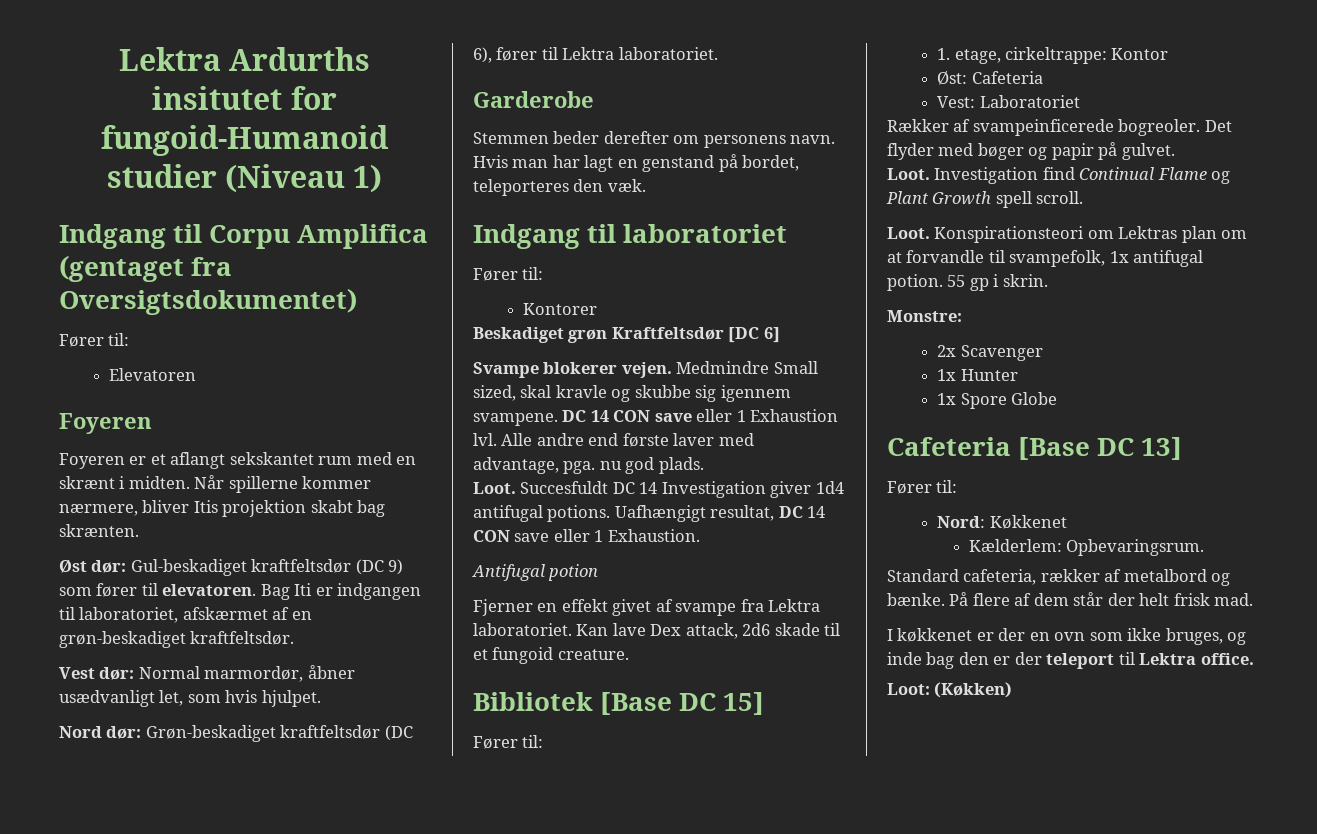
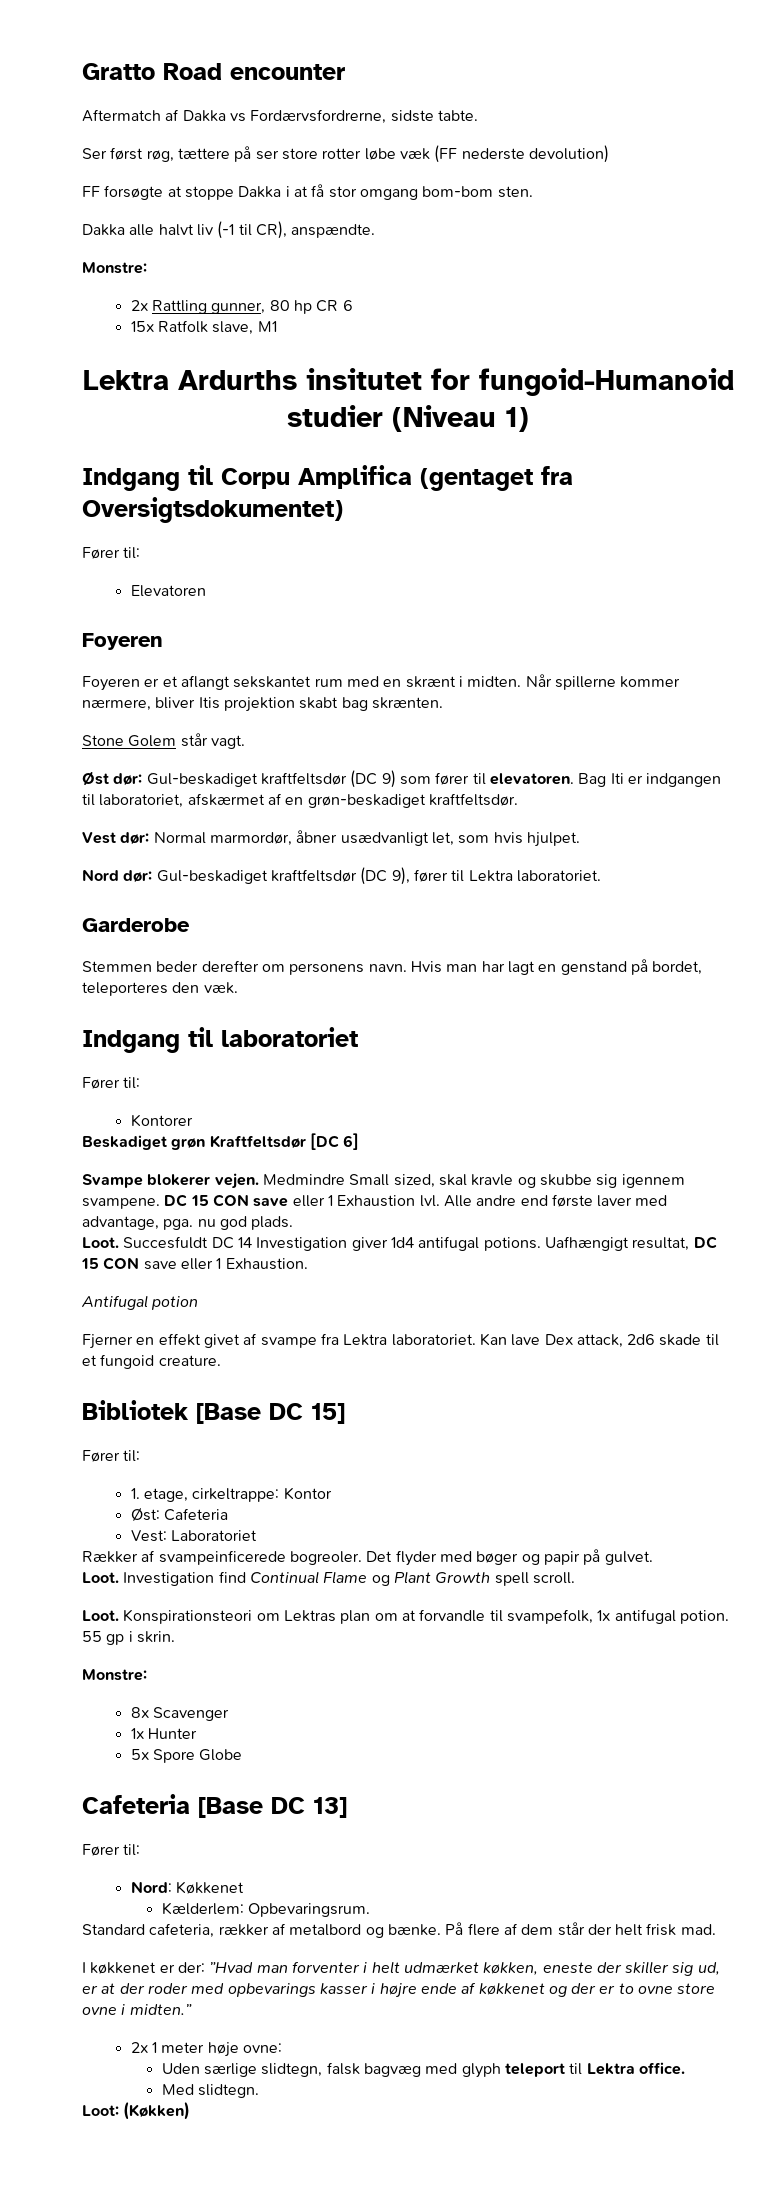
+ Gratto Road encounter
+ Aftermatch af Dakka vs Fordærvsfordrerne, sidste tabte.
+ Ser først røg, tættere på ser store rotter løbe væk (FF nederste devolution)
+ FF forsøgte at stoppe Dakka i at få stor omgang bom-bom sten.
+ Dakka alle halvt liv (-1 til CR), anspændte.
+ Monstre:
+ 2x Rattling gunner, 80 hp CR 6
+ 15x Ratfolk slave, M1
+ Stone Golem står vagt.
- Nord dør: Grøn-beskadiget kraftfeltsdør (DC 6), fører til Lektra laboratoriet.
+ Nord dør: Gul-beskadiget kraftfeltsdør (DC 9), fører til Lektra laboratoriet.
- DC 14 CON save eller 1 Exhaustion lvl.
+ DC 15 CON save eller 1 Exhaustion lvl.
- Uafhængigt resultat, DC 14 CON save eller 1 Exhaustion.
+ Uafhængigt resultat, DC 15 CON save eller 1 Exhaustion.
- 2x Scavenger
+ 8x Scavenger
- 1x Spore Globe
+ 5x Spore Globe
- I køkkenet er der en ovn som ikke bruges, og inde bag den er der teleport til Lektra office.
+ I køkkenet er der: ”Hvad man forventer i helt udmærket køkken, eneste der skiller sig ud, er at der roder med opbevarings kasser i højre ende af køkkenet og der er to ovne store ovne i midten.”
+ 2x 1 meter høje ovne:
+ Uden særlige slidtegn, falsk bagvæg med glyph teleport til Lektra office.
+ Med slidtegn.

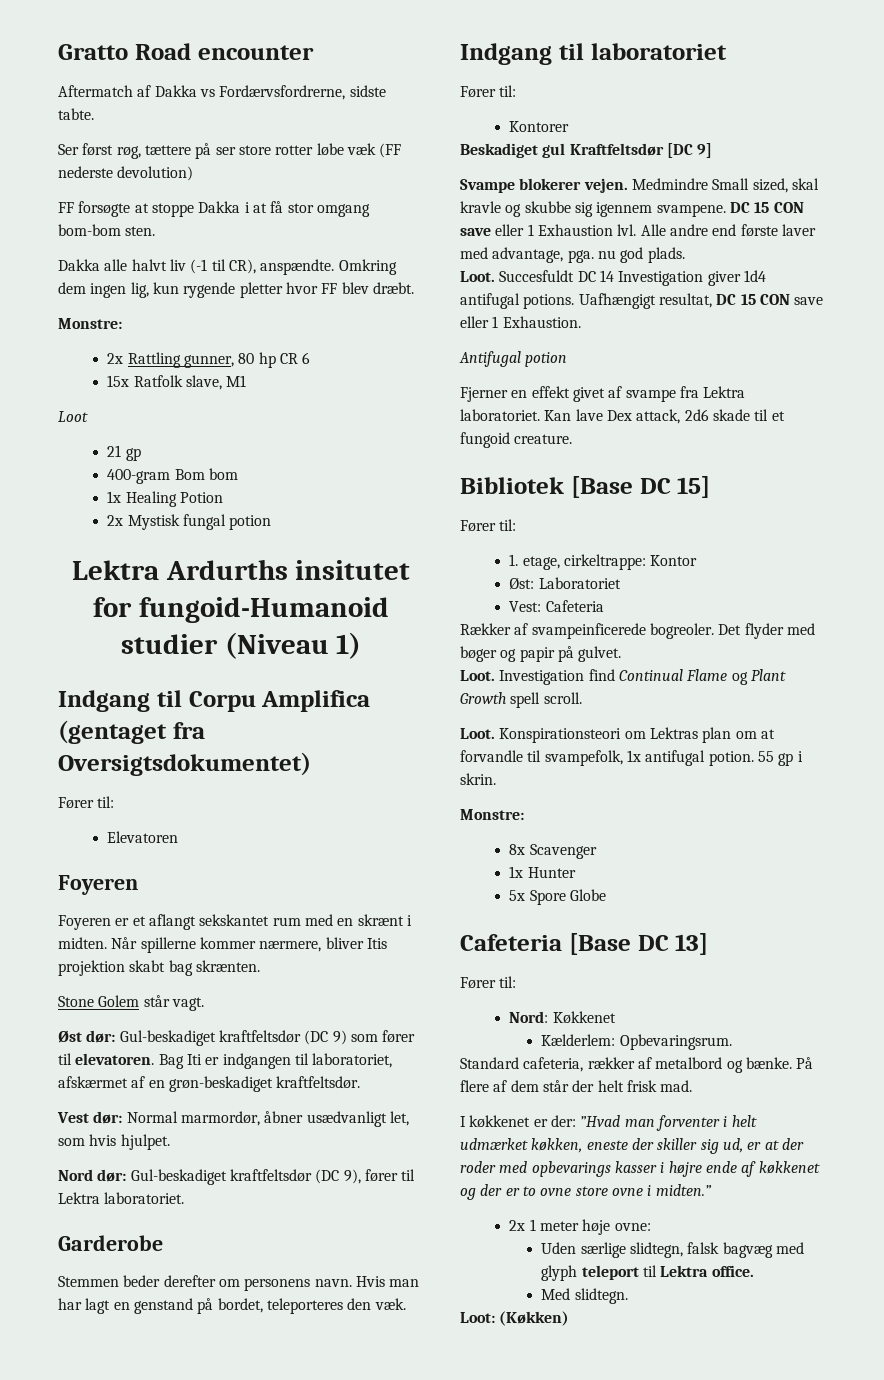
+ Omkring dem ingen lig, kun rygende pletter hvor FF blev dræbt.
+ Loot
+ 21 gp
+ 400-gram Bom bom
+ 1x Healing Potion
+ 2x Mystisk fungal potion
- Beskadiget grøn Kraftfeltsdør [DC 6]
+ Beskadiget gul Kraftfeltsdør [DC 9]
- Øst: Cafeteria
+ Øst: Laboratoriet
- Vest: Laboratoriet
+ Vest: Cafeteria

